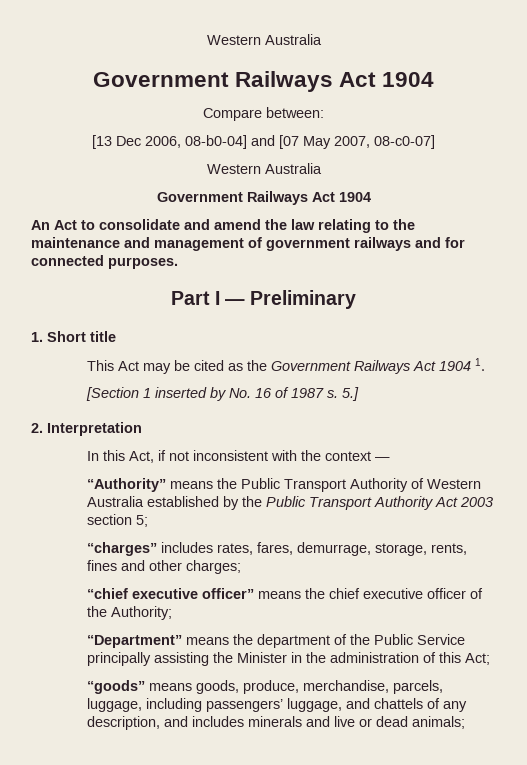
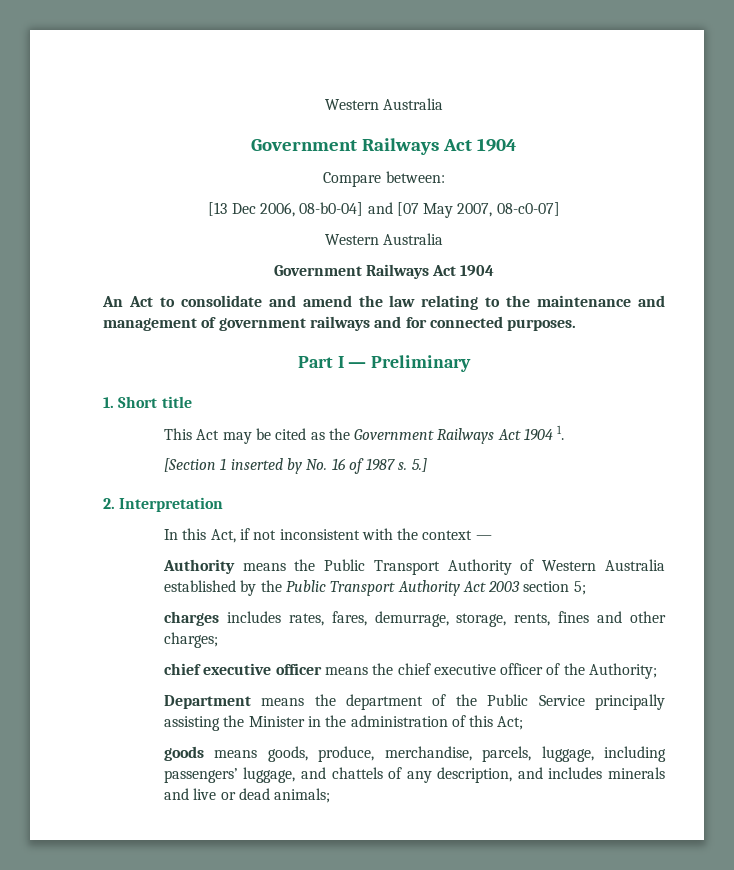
- “Authority” means the Public Transport Authority of Western Australia established by the Public Transport Authority Act 2003 section 5;
+ Authority means the Public Transport Authority of Western Australia established by the Public Transport Authority Act 2003 section 5;
- “charges” includes rates, fares, demurrage, storage, rents, fines and other charges;
+ charges includes rates, fares, demurrage, storage, rents, fines and other charges;
- “chief executive officer” means the chief executive officer of the Authority;
+ chief executive officer means the chief executive officer of the Authority;
- “Department” means the department of the Public Service principally assisting the Minister in the administration of this Act;
+ Department means the department of the Public Service principally assisting the Minister in the administration of this Act;
- “goods” means goods, produce, merchandise, parcels, luggage, including passengers’ luggage, and chattels of any description, and includes minerals and live or dead animals;
+ goods means goods, produce, merchandise, parcels, luggage, including passengers’ luggage, and chattels of any description, and includes minerals and live or dead animals;

